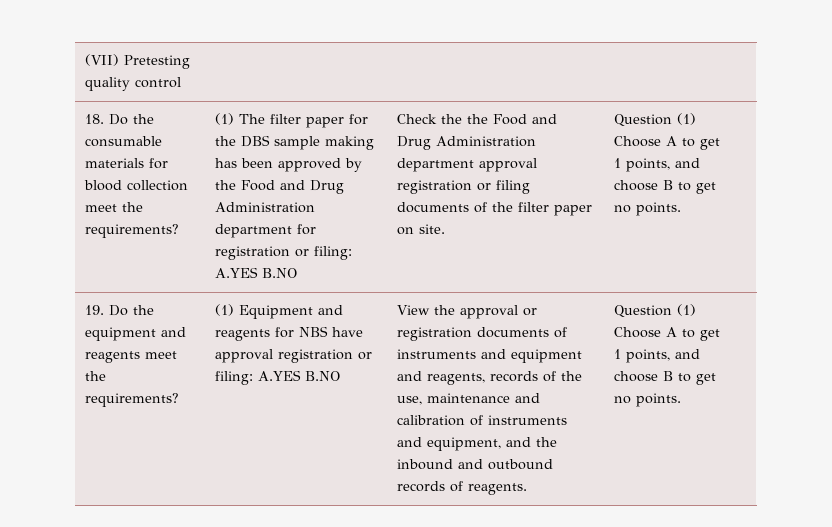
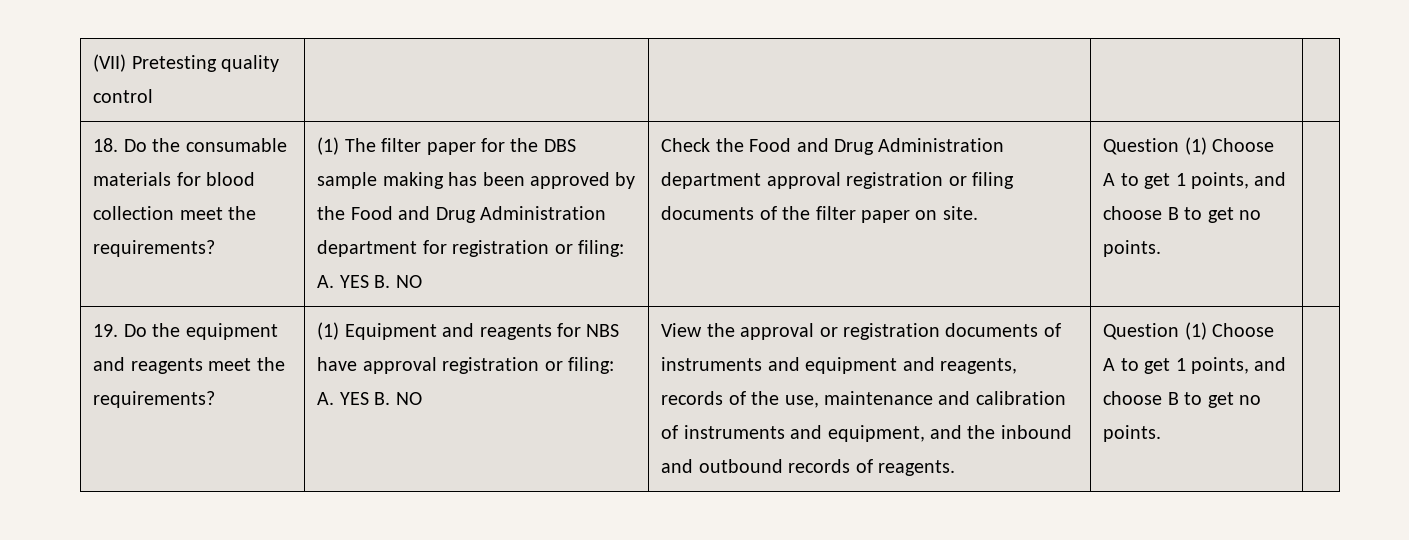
- (1) The filter paper for the DBS sample making has been approved by the Food and Drug Administration department for registration or filing: A.YES B.NO
+ (1) The filter paper for the DBS sample making has been approved by the Food and Drug Administration department for registration or filing: A. YES B. NO
- Check the the Food and Drug Administration department approval registration or filing documents of the filter paper on site.
+ Check the Food and Drug Administration department approval registration or filing documents of the filter paper on site.
- (1) Equipment and reagents for NBS have approval registration or filing: A.YES B.NO
+ (1) Equipment and reagents for NBS have approval registration or filing: A. YES B. NO

